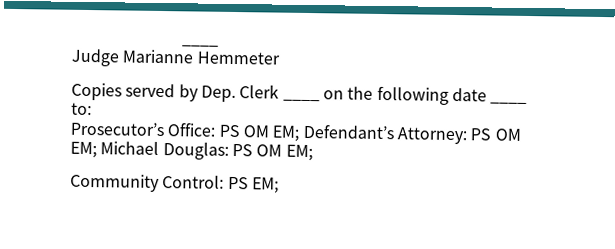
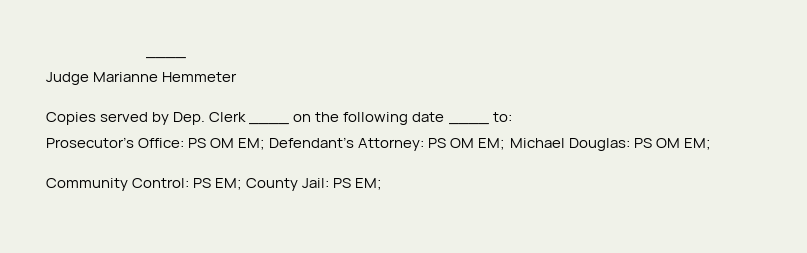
- Community Control: PS EM;
+ Community Control: PS EM; County Jail: PS EM;

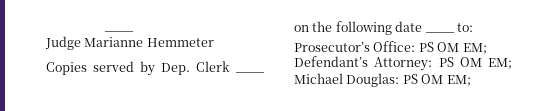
- Community Control: PS EM; County Jail: PS EM;

